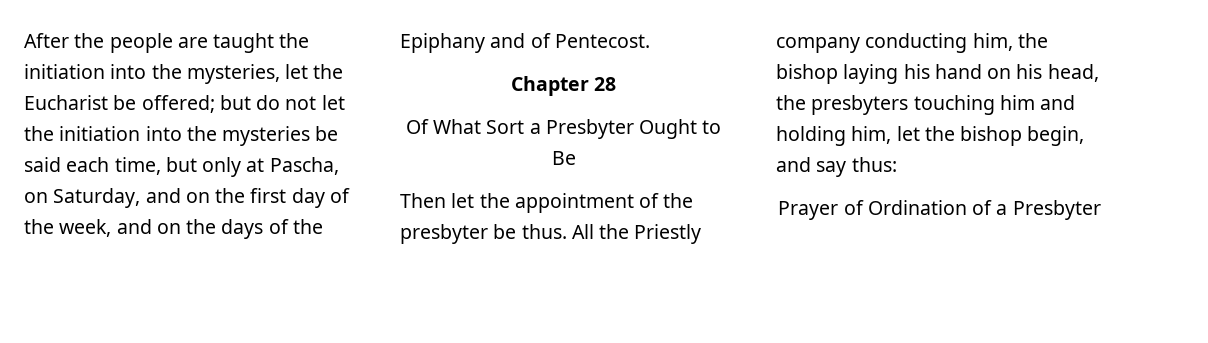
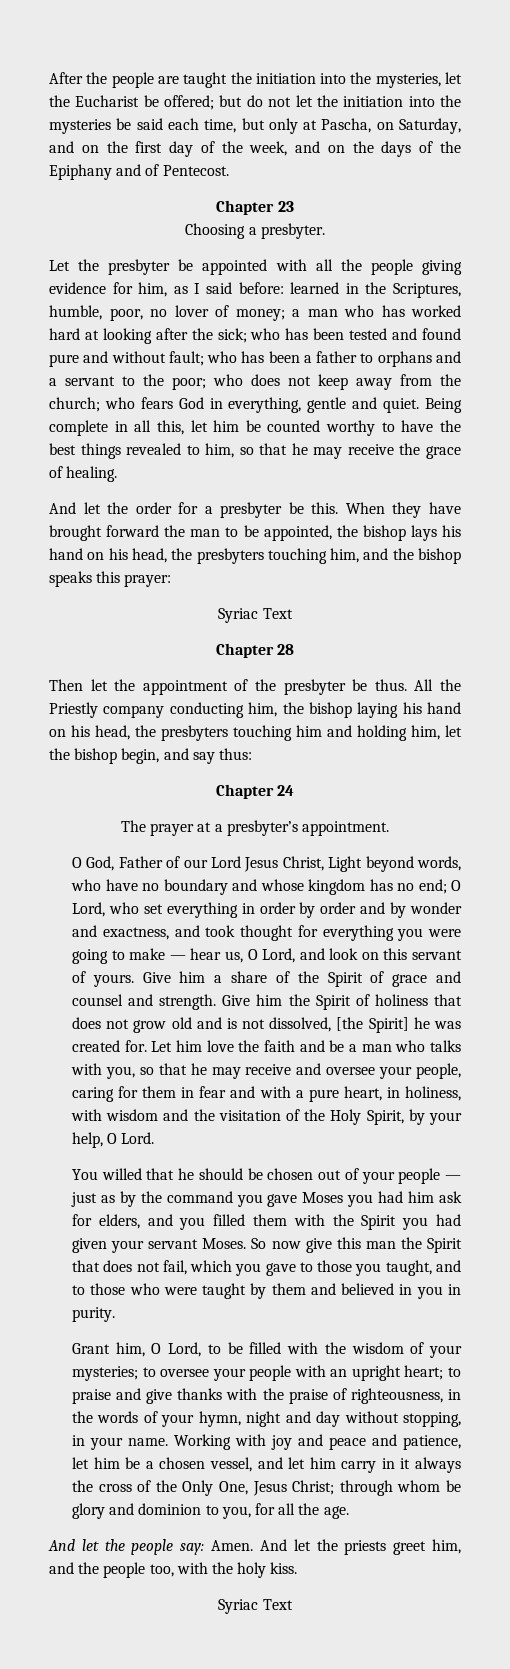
+ Chapter 23
+ Choosing a presbyter.
+ Let the presbyter be appointed with all the people giving evidence for him, as I said before: learned in the Scriptures, humble, poor, no lover of money; a man who has worked hard at looking after the sick; who has been tested and found pure and without fault; who has been a father to orphans and a servant to the poor; who does not keep away from the church; who fears God in everything, gentle and quiet. Being complete in all this, let him be counted worthy to have the best things revealed to him, so that he may receive the grace of healing.
+ And let the order for a presbyter be this. When they have brought forward the man to be appointed, the bishop lays his hand on his head, the presbyters touching him, and the bishop speaks this prayer:
+ Syriac Text
  Chapter 28
- Of What Sort a Presbyter Ought to Be
- Prayer of Ordination of a Presbyter
+ Chapter 24
+ The prayer at a presbyter’s appointment.
+ O God, Father of our Lord Jesus Christ, Light beyond words, who have no boundary and whose kingdom has no end; O Lord, who set everything in order by order and by wonder and exactness, and took thought for everything you were going to make — hear us, O Lord, and look on this servant of yours. Give him a share of the Spirit of grace and counsel and strength. Give him the Spirit of holiness that does not grow old and is not dissolved, [the Spirit] he was created for. Let him love the faith and be a man who talks with you, so that he may receive and oversee your people, caring for them in fear and with a pure heart, in holiness, with wisdom and the visitation of the Holy Spirit, by your help, O Lord.
+ You willed that he should be chosen out of your people — just as by the command you gave Moses you had him ask for elders, and you filled them with the Spirit you had given your servant Moses. So now give this man the Spirit that does not fail, which you gave to those you taught, and to those who were taught by them and believed in you in purity.
+ Grant him, O Lord, to be filled with the wisdom of your mysteries; to oversee your people with an upright heart; to praise and give thanks with the praise of righteousness, in the words of your hymn, night and day without stopping, in your name. Working with joy and peace and patience, let him be a chosen vessel, and let him carry in it always the cross of the Only One, Jesus Christ; through whom be glory and dominion to you, for all the age.
+ And let the people say: Amen. And let the priests greet him, and the people too, with the holy kiss.
+ Syriac Text

